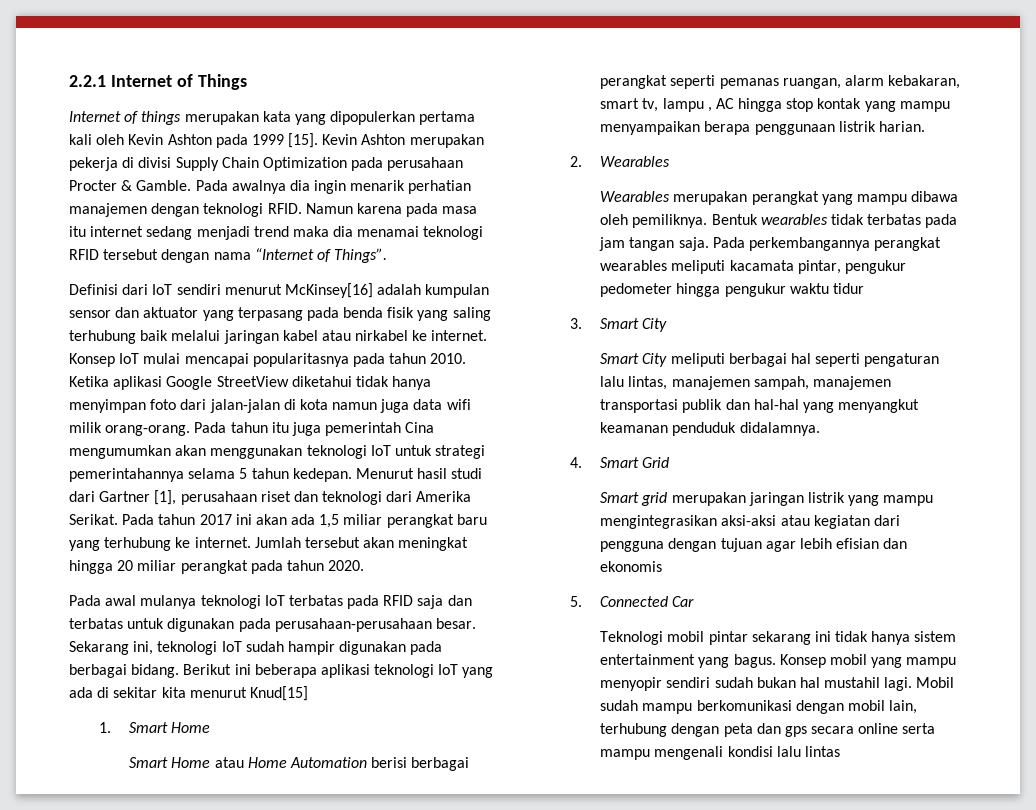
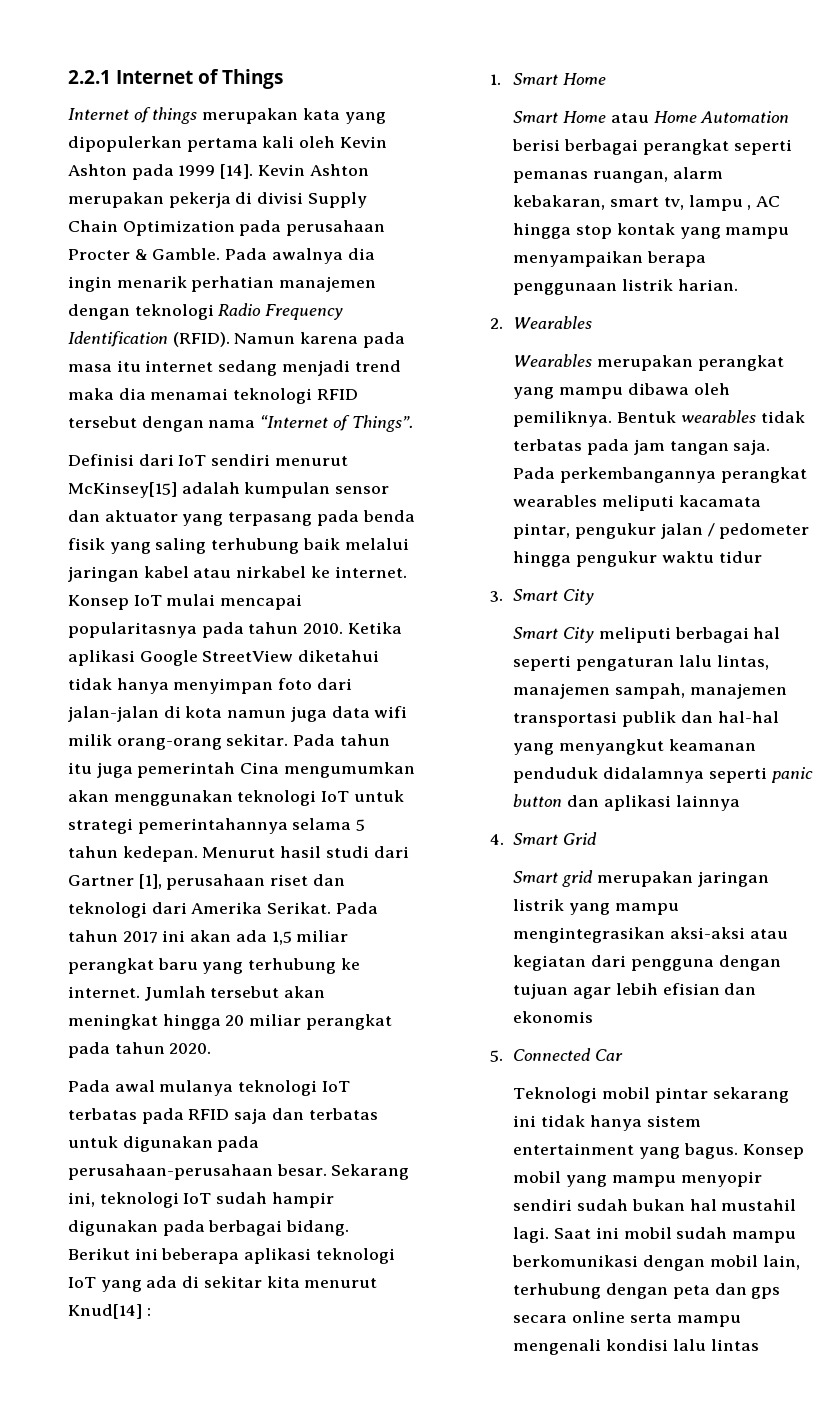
- Internet of things merupakan kata yang dipopulerkan pertama kali oleh Kevin Ashton pada 1999 [15].
+ Internet of things merupakan kata yang dipopulerkan pertama kali oleh Kevin Ashton pada 1999 [14].
- Pada awalnya dia ingin menarik perhatian manajemen dengan teknologi RFID.
+ Pada awalnya dia ingin menarik perhatian manajemen dengan teknologi Radio Frequency Identification (RFID).
- Definisi dari IoT sendiri menurut McKinsey[16] adalah kumpulan sensor dan aktuator yang terpasang pada benda fisik yang saling terhubung baik melalui jaringan kabel atau nirkabel ke internet.
+ Definisi dari IoT sendiri menurut McKinsey[15] adalah kumpulan sensor dan aktuator yang terpasang pada benda fisik yang saling terhubung baik melalui jaringan kabel atau nirkabel ke internet.
- Ketika aplikasi Google StreetView diketahui tidak hanya menyimpan foto dari jalan-jalan di kota namun juga data wifi milik orang-orang.
+ Ketika aplikasi Google StreetView diketahui tidak hanya menyimpan foto dari jalan-jalan di kota namun juga data wifi milik orang-orang sekitar.
- Berikut ini beberapa aplikasi teknologi IoT yang ada di sekitar kita menurut Knud[15]
+ Berikut ini beberapa aplikasi teknologi IoT yang ada di sekitar kita menurut Knud[14] :
- Pada perkembangannya perangkat wearables meliputi kacamata pintar, pengukur pedometer hingga pengukur waktu tidur
+ Pada perkembangannya perangkat wearables meliputi kacamata pintar, pengukur jalan / pedometer hingga pengukur waktu tidur
- Smart City meliputi berbagai hal seperti pengaturan lalu lintas, manajemen sampah, manajemen transportasi publik dan hal-hal yang menyangkut keamanan penduduk didalamnya.
+ Smart City meliputi berbagai hal seperti pengaturan lalu lintas, manajemen sampah, manajemen transportasi publik dan hal-hal yang menyangkut keamanan penduduk didalamnya seperti panic button dan aplikasi lainnya
- Mobil sudah mampu berkomunikasi dengan mobil lain, terhubung dengan peta dan gps secara online serta mampu mengenali kondisi lalu lintas
+ Saat ini mobil sudah mampu berkomunikasi dengan mobil lain, terhubung dengan peta dan gps secara online serta mampu mengenali kondisi lalu lintas

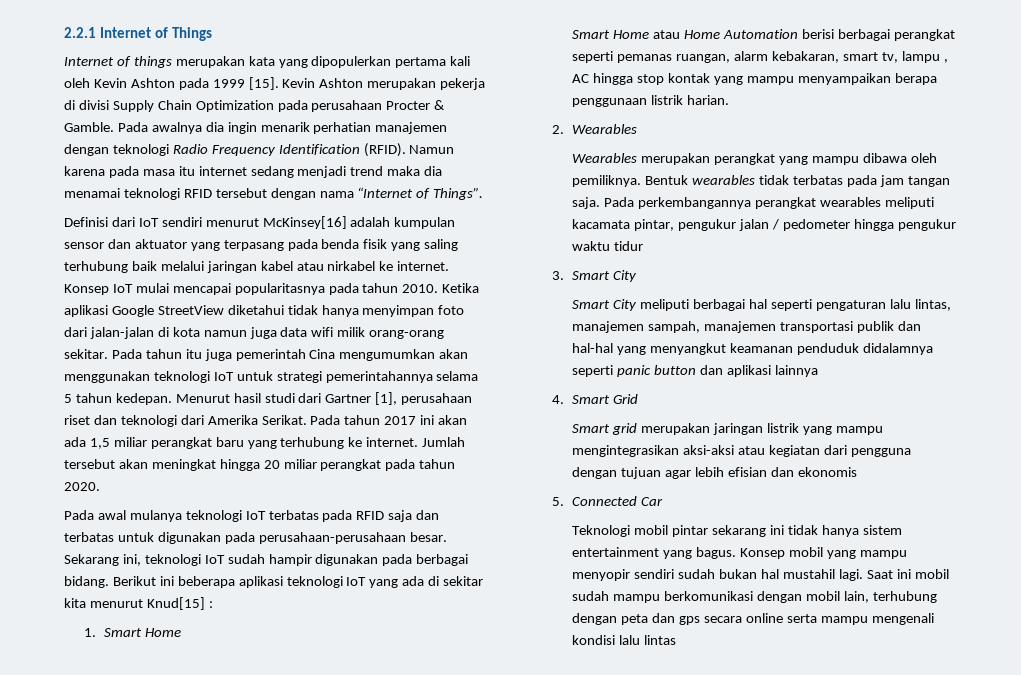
- Internet of things merupakan kata yang dipopulerkan pertama kali oleh Kevin Ashton pada 1999 [14].
+ Internet of things merupakan kata yang dipopulerkan pertama kali oleh Kevin Ashton pada 1999 [15].
- Definisi dari IoT sendiri menurut McKinsey[15] adalah kumpulan sensor dan aktuator yang terpasang pada benda fisik yang saling terhubung baik melalui jaringan kabel atau nirkabel ke internet.
+ Definisi dari IoT sendiri menurut McKinsey[16] adalah kumpulan sensor dan aktuator yang terpasang pada benda fisik yang saling terhubung baik melalui jaringan kabel atau nirkabel ke internet.
- Berikut ini beberapa aplikasi teknologi IoT yang ada di sekitar kita menurut Knud[14] :
+ Berikut ini beberapa aplikasi teknologi IoT yang ada di sekitar kita menurut Knud[15] :

